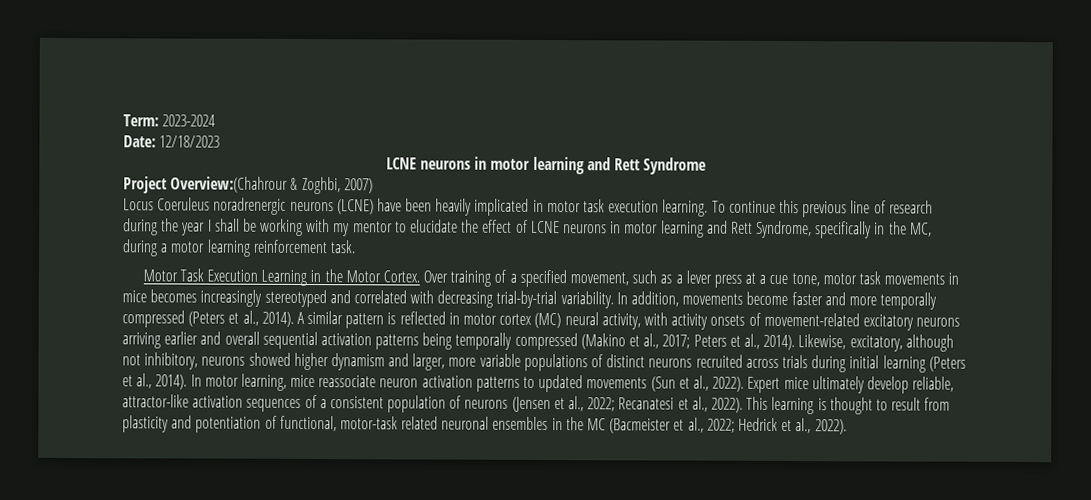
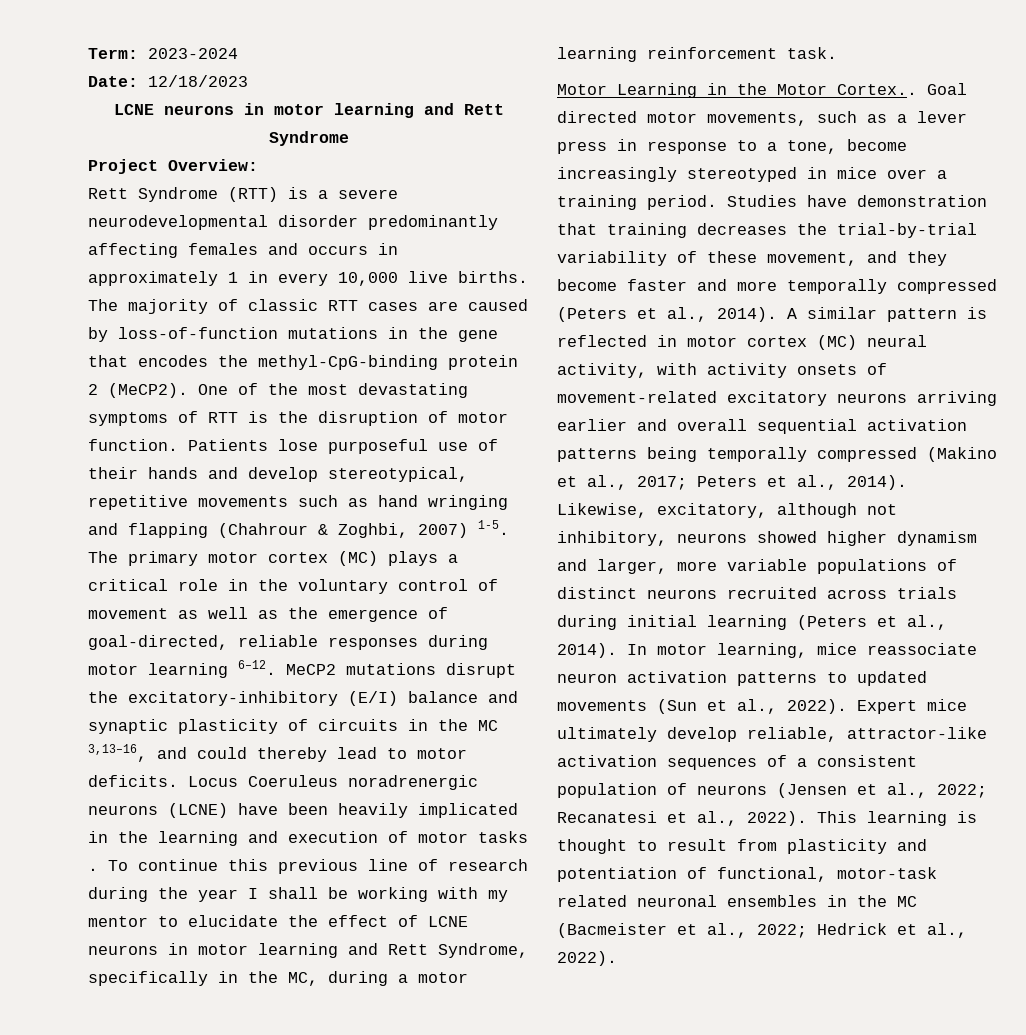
- Project Overview:(Chahrour & Zoghbi, 2007)
- Locus Coeruleus noradrenergic neurons (LCNE) have been heavily implicated in motor task execution learning.
+ Project Overview:
+ Rett Syndrome (RTT) is a severe neurodevelopmental disorder predominantly affecting females and occurs in approximately 1 in every 10,000 live births. The majority of classic RTT cases are caused by loss-of-function mutations in the gene that encodes the methyl-CpG-binding protein 2 (MeCP2). One of the most devastating symptoms of RTT is the disruption of motor function. Patients lose purposeful use of their hands and develop stereotypical, repetitive movements such as hand wringing and flapping (Chahrour & Zoghbi, 2007) 1-5. The primary motor cortex (MC) plays a critical role in the voluntary control of movement as well as the emergence of goal-directed, reliable responses during motor learning 6–12. MeCP2 mutations disrupt the excitatory-inhibitory (E/I) balance and synaptic plasticity of circuits in the MC 3,13–16, and could thereby lead to motor deficits. Locus Coeruleus noradrenergic neurons (LCNE) have been heavily implicated in the learning and execution of motor tasks .
- Motor Task Execution Learning in the Motor Cortex. Over training of a specified movement, such as a lever press at a cue tone, motor task movements in mice becomes increasingly stereotyped and correlated with decreasing trial-by-trial variability. In addition, movements become faster and more temporally compressed (Peters et al., 2014).
+ Motor Learning in the Motor Cortex.. Goal directed motor movements, such as a lever press in response to a tone, become increasingly stereotyped in mice over a training period. Studies have demonstration that training decreases the trial-by-trial variability of these movement, and they become faster and more temporally compressed (Peters et al., 2014).

